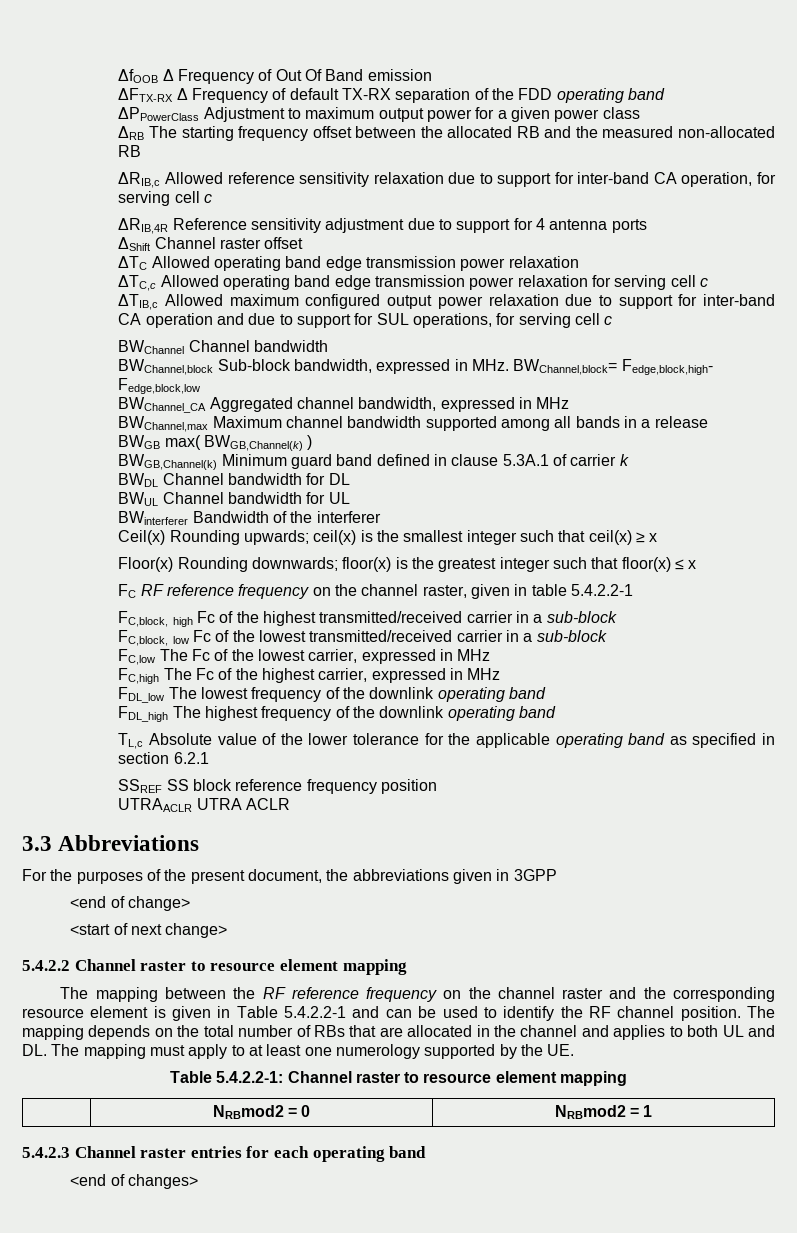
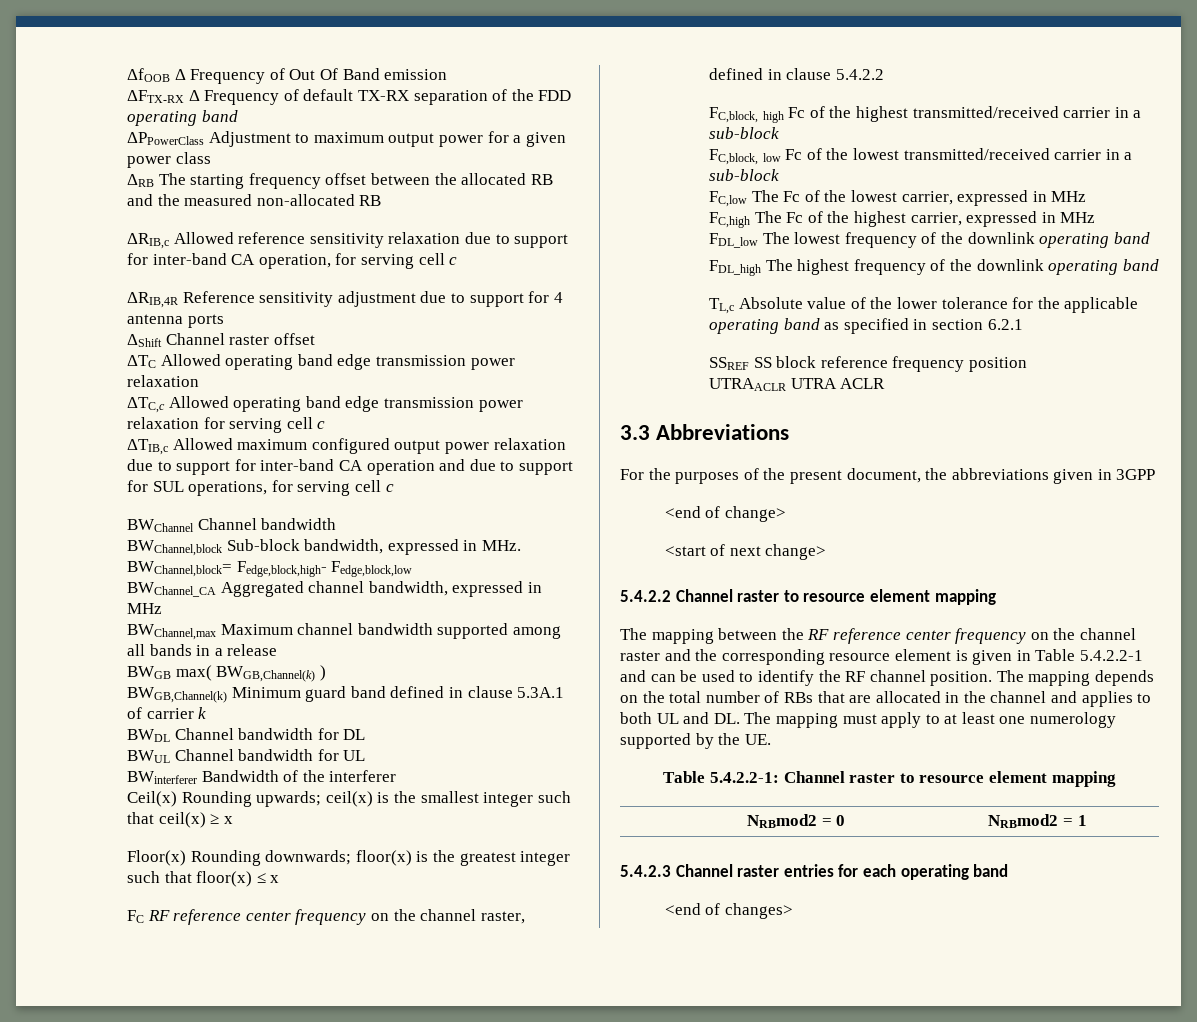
- FC RF reference frequency on the channel raster, given in table 5.4.2.2-1
+ FC RF reference center frequency on the channel raster, defined in clause 5.4.2.2
- The mapping between the RF reference frequency on the channel raster and the corresponding resource element is given in Table 5.4.2.2-1 and can be used to identify the RF channel position.
+ The mapping between the RF reference center frequency on the channel raster and the corresponding resource element is given in Table 5.4.2.2-1 and can be used to identify the RF channel position.

